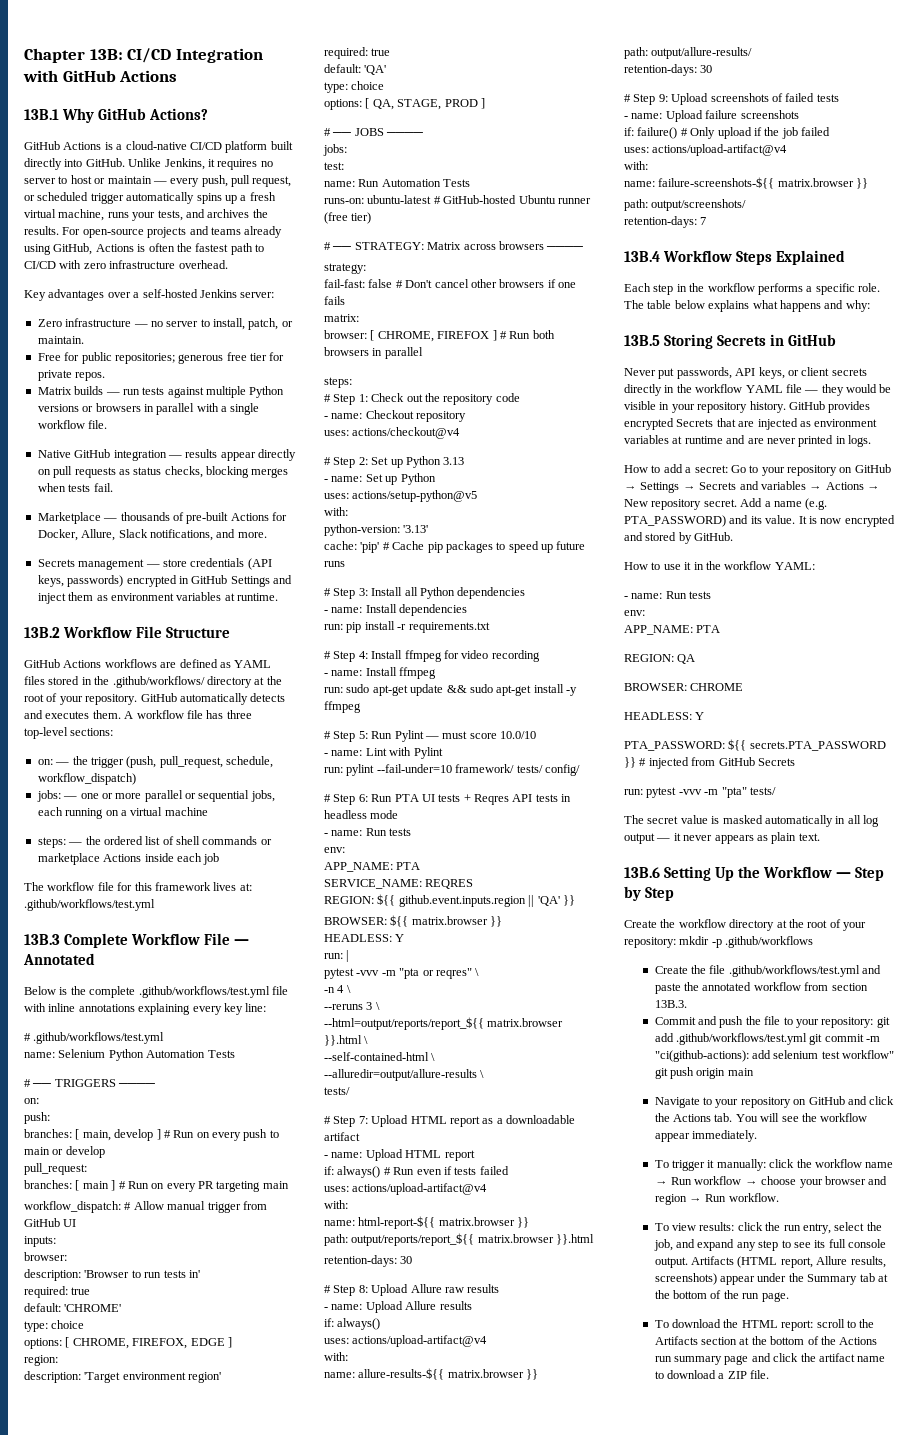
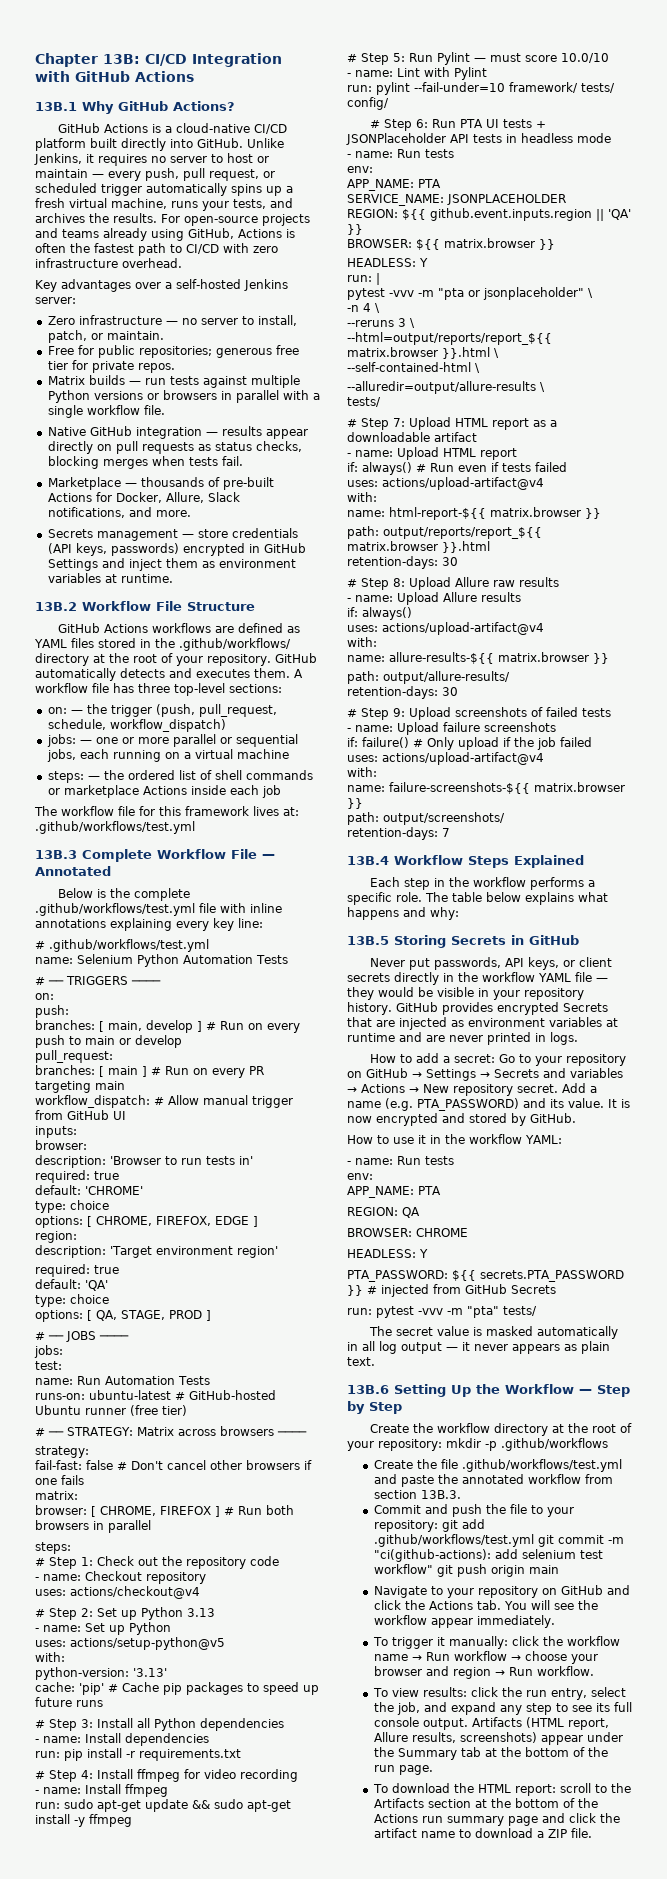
- # Step 6: Run PTA UI tests + Reqres API tests in headless mode
+ # Step 6: Run PTA UI tests + JSONPlaceholder API tests in headless mode
- SERVICE_NAME: REQRES
+ SERVICE_NAME: JSONPLACEHOLDER
- pytest -vvv -m "pta or reqres" \
+ pytest -vvv -m "pta or jsonplaceholder" \

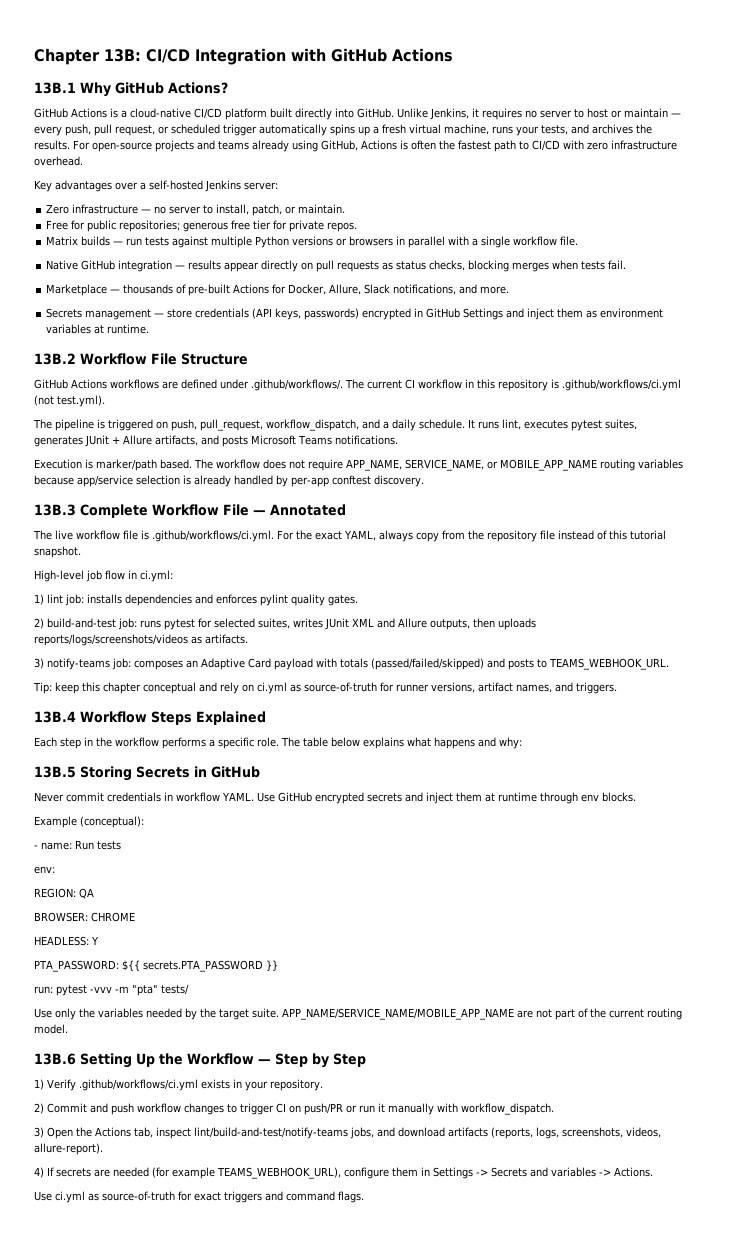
- GitHub Actions workflows are defined as YAML files stored in the .github/workflows/ directory at the root of your repository. GitHub automatically detects and executes them. A workflow file has three top-level sections:
- on: — the trigger (push, pull_request, schedule, workflow_dispatch)
- jobs: — one or more parallel or sequential jobs, each running on a virtual machine
- steps: — the ordered list of shell commands or marketplace Actions inside each job
- The workflow file for this framework lives at: .github/workflows/test.yml
+ GitHub Actions workflows are defined under .github/workflows/. The current CI workflow in this repository is .github/workflows/ci.yml (not test.yml).
+ The pipeline is triggered on push, pull_request, workflow_dispatch, and a daily schedule. It runs lint, executes pytest suites, generates JUnit + Allure artifacts, and posts Microsoft Teams notifications.
+ Execution is marker/path based. The workflow does not require APP_NAME, SERVICE_NAME, or MOBILE_APP_NAME routing variables because app/service selection is already handled by per-app conftest discovery.
- Below is the complete .github/workflows/test.yml file with inline annotations explaining every key line:
- # .github/workflows/test.yml
- name: Selenium Python Automation Tests
- # ── TRIGGERS ────
- on:
- push:
- branches: [ main, develop ] # Run on every push to main or develop
- pull_request:
- branches: [ main ] # Run on every PR targeting main
- workflow_dispatch: # Allow manual trigger from GitHub UI
- inputs:
- browser:
- description: 'Browser to run tests in'
- required: true
- default: 'CHROME'
- type: choice
- options: [ CHROME, FIREFOX, EDGE ]
- region:
- description: 'Target environment region'
- required: true
- default: 'QA'
- type: choice
- options: [ QA, STAGE, PROD ]
- # ── JOBS ────
- jobs:
- test:
- name: Run Automation Tests
- runs-on: ubuntu-latest # GitHub-hosted Ubuntu runner (free tier)
- # ── STRATEGY: Matrix across browsers ────
- strategy:
- fail-fast: false # Don't cancel other browsers if one fails
- matrix:
- browser: [ CHROME, FIREFOX ] # Run both browsers in parallel
- steps:
- # Step 1: Check out the repository code
- - name: Checkout repository
- uses: actions/checkout@v4
- # Step 2: Set up Python 3.13
- - name: Set up Python
- uses: actions/setup-python@v5
- with:
- python-version: '3.13'
- cache: 'pip' # Cache pip packages to speed up future runs
- # Step 3: Install all Python dependencies
- - name: Install dependencies
- run: pip install -r requirements.txt
- # Step 4: Install ffmpeg for video recording
- - name: Install ffmpeg
- run: sudo apt-get update && sudo apt-get install -y ffmpeg
- # Step 5: Run Pylint — must score 10.0/10
- - name: Lint with Pylint
- run: pylint --fail-under=10 framework/ tests/ config/
- # Step 6: Run PTA UI tests + JSONPlaceholder API tests in headless mode
- - name: Run tests
- env:
- APP_NAME: PTA
- SERVICE_NAME: JSONPLACEHOLDER
- REGION: ${{ github.event.inputs.region || 'QA' }}
- BROWSER: ${{ matrix.browser }}
- HEADLESS: Y
- run: |
- pytest -vvv -m "pta or jsonplaceholder" \
- -n 4 \
- --reruns 3 \
- --html=output/reports/report_${{ matrix.browser }}.html \
- --self-contained-html \
- --alluredir=output/allure-results \
- tests/
- # Step 7: Upload HTML report as a downloadable artifact
- - name: Upload HTML report
- if: always() # Run even if tests failed
- uses: actions/upload-artifact@v4
- with:
- name: html-report-${{ matrix.browser }}
- path: output/reports/report_${{ matrix.browser }}.html
- retention-days: 30
- # Step 8: Upload Allure raw results
- - name: Upload Allure results
- if: always()
- uses: actions/upload-artifact@v4
- with:
- name: allure-results-${{ matrix.browser }}
- path: output/allure-results/
- retention-days: 30
- # Step 9: Upload screenshots of failed tests
- - name: Upload failure screenshots
- if: failure() # Only upload if the job failed
- uses: actions/upload-artifact@v4
- with:
- name: failure-screenshots-${{ matrix.browser }}
- path: output/screenshots/
- retention-days: 7
+ The live workflow file is .github/workflows/ci.yml. For the exact YAML, always copy from the repository file instead of this tutorial snapshot.
+ High-level job flow in ci.yml:
+ 1) lint job: installs dependencies and enforces pylint quality gates.
+ 2) build-and-test job: runs pytest for selected suites, writes JUnit XML and Allure outputs, then uploads reports/logs/screenshots/videos as artifacts.
+ 3) notify-teams job: composes an Adaptive Card payload with totals (passed/failed/skipped) and posts to TEAMS_WEBHOOK_URL.
+ Tip: keep this chapter conceptual and rely on ci.yml as source-of-truth for runner versions, artifact names, and triggers.
- Never put passwords, API keys, or client secrets directly in the workflow YAML file — they would be visible in your repository history. GitHub provides encrypted Secrets that are injected as environment variables at runtime and are never printed in logs.
- How to add a secret: Go to your repository on GitHub → Settings → Secrets and variables → Actions → New repository secret. Add a name (e.g. PTA_PASSWORD) and its value. It is now encrypted and stored by GitHub.
- How to use it in the workflow YAML:
+ Never commit credentials in workflow YAML. Use GitHub encrypted secrets and inject them at runtime through env blocks.
+ Example (conceptual):
  - name: Run tests
  env:
- APP_NAME: PTA
- PTA_PASSWORD: ${{ secrets.PTA_PASSWORD }} # injected from GitHub Secrets
+ PTA_PASSWORD: ${{ secrets.PTA_PASSWORD }}
- The secret value is masked automatically in all log output — it never appears as plain text.
+ Use only the variables needed by the target suite. APP_NAME/SERVICE_NAME/MOBILE_APP_NAME are not part of the current routing model.
- Create the workflow directory at the root of your repository: mkdir -p .github/workflows
- Create the file .github/workflows/test.yml and paste the annotated workflow from section 13B.3.
- Commit and push the file to your repository: git add .github/workflows/test.yml git commit -m "ci(github-actions): add selenium test workflow" git push origin main
- Navigate to your repository on GitHub and click the Actions tab. You will see the workflow appear immediately.
- To trigger it manually: click the workflow name → Run workflow → choose your browser and region → Run workflow.
- To view results: click the run entry, select the job, and expand any step to see its full console output. Artifacts (HTML report, Allure results, screenshots) appear under the Summary tab at the bottom of the run page.
- To download the HTML report: scroll to the Artifacts section at the bottom of the Actions run summary page and click the artifact name to download a ZIP file.
+ 1) Verify .github/workflows/ci.yml exists in your repository.
+ 2) Commit and push workflow changes to trigger CI on push/PR or run it manually with workflow_dispatch.
+ 3) Open the Actions tab, inspect lint/build-and-test/notify-teams jobs, and download artifacts (reports, logs, screenshots, videos, allure-report).
+ 4) If secrets are needed (for example TEAMS_WEBHOOK_URL), configure them in Settings -> Secrets and variables -> Actions.
+ Use ci.yml as source-of-truth for exact triggers and command flags.

